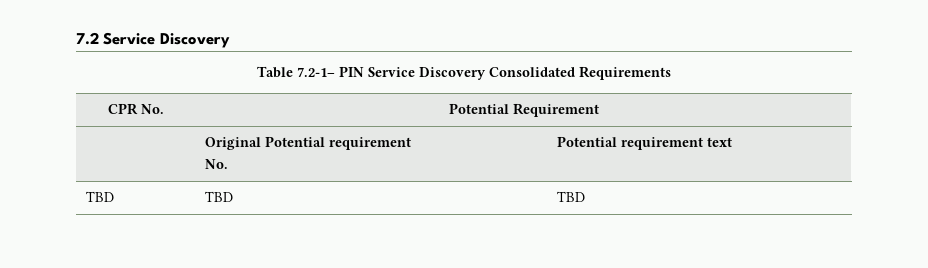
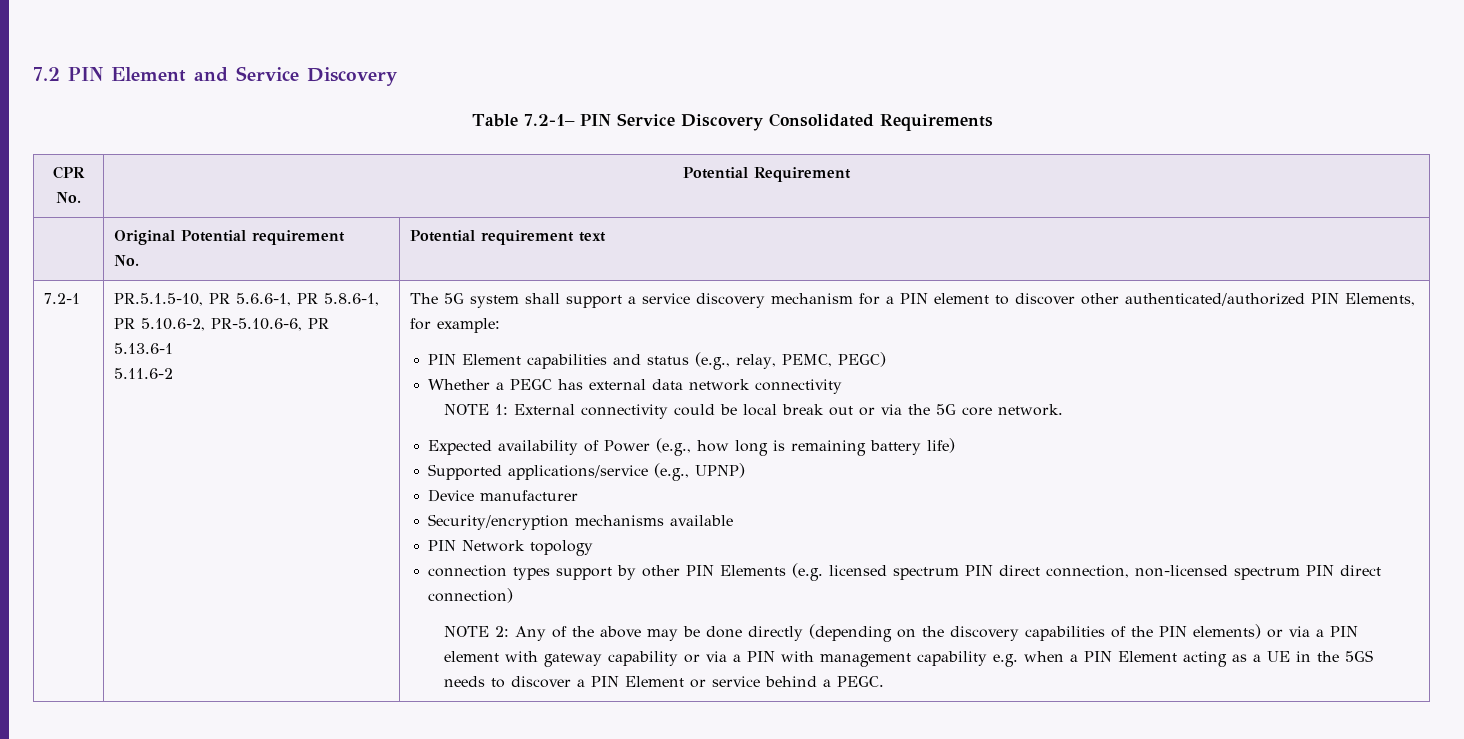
- 7.2 Service Discovery
+ 7.2 PIN Element and Service Discovery
- TBD | TBD | TBD
+ 7.2-1 | PR.5.1.5-10, PR 5.6.6-1, PR 5.8.6-1, PR 5.10.6-2, PR-5.10.6-6, PR 5.13.6-1
+ 5.11.6-2 | The 5G system shall support a service discovery mechanism for a PIN element to discover other authenticated/authorized PIN Elements, for example:
+ PIN Element capabilities and status (e.g., relay, PEMC, PEGC)
+ Whether a PEGC has external data network connectivity
+ NOTE 1: External connectivity could be local break out or via the 5G core network.
+ Expected availability of Power (e.g., how long is remaining battery life)
+ Supported applications/service (e.g., UPNP)
+ Device manufacturer
+ Security/encryption mechanisms available
+ PIN Network topology
+ connection types support by other PIN Elements (e.g. licensed spectrum PIN direct connection, non-licensed spectrum PIN direct connection)
+ NOTE 2: Any of the above may be done directly (depending on the discovery capabilities of the PIN elements) or via a PIN element with gateway capability or via a PIN with management capability e.g. when a PIN Element acting as a UE in the 5GS needs to discover a PIN Element or service behind a PEGC.

